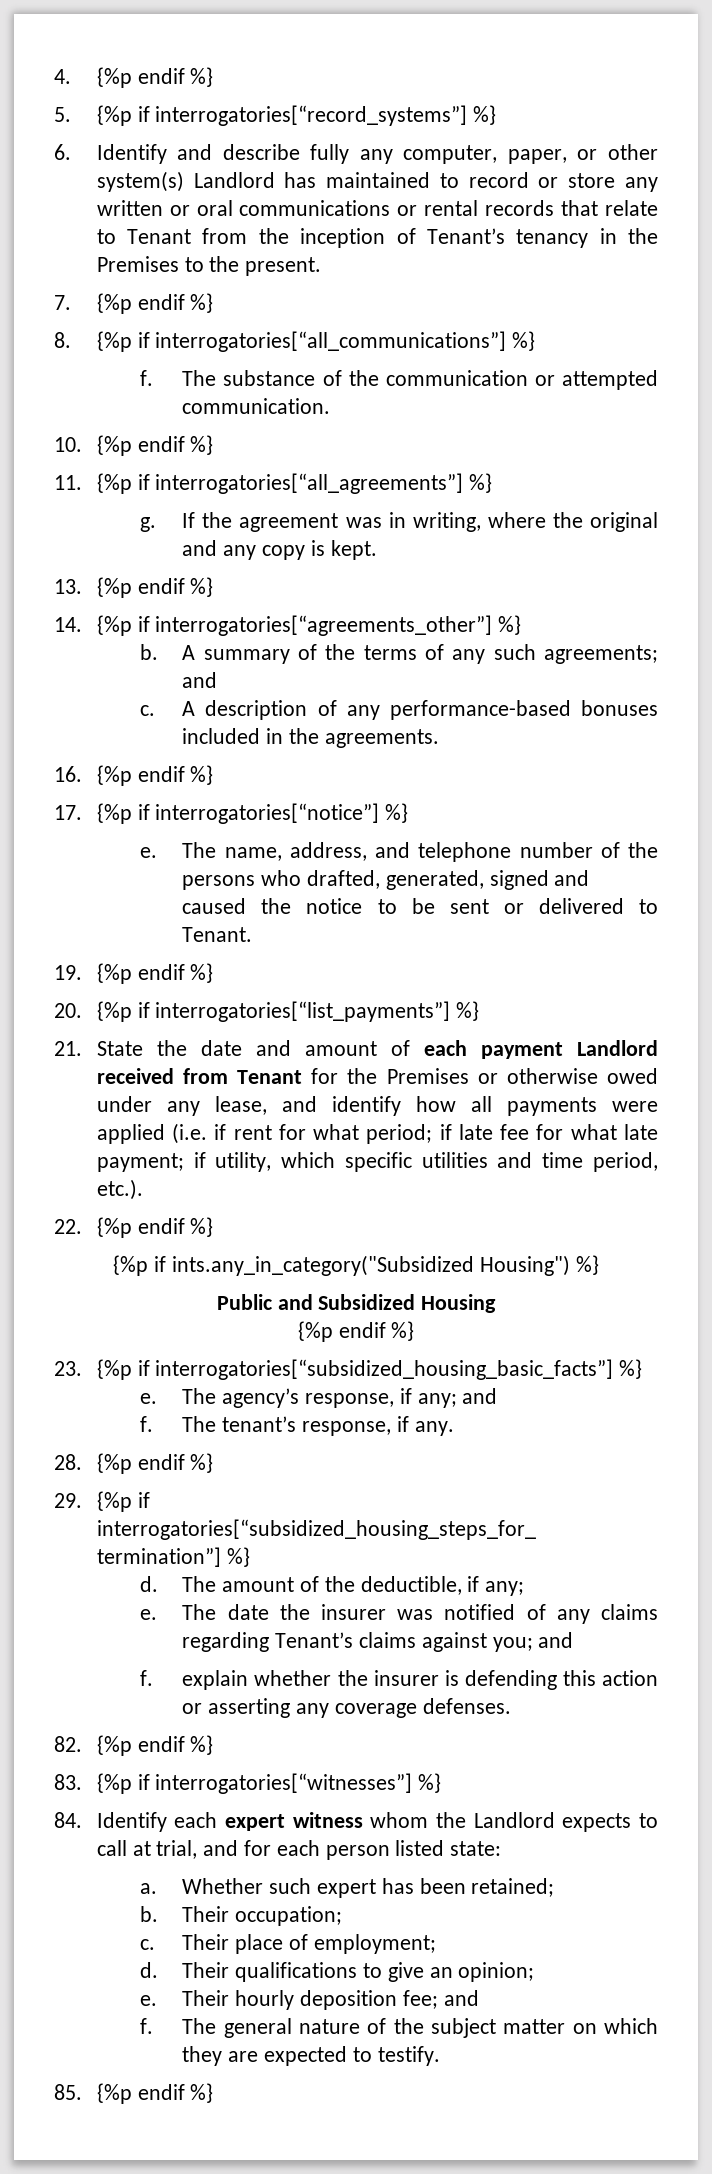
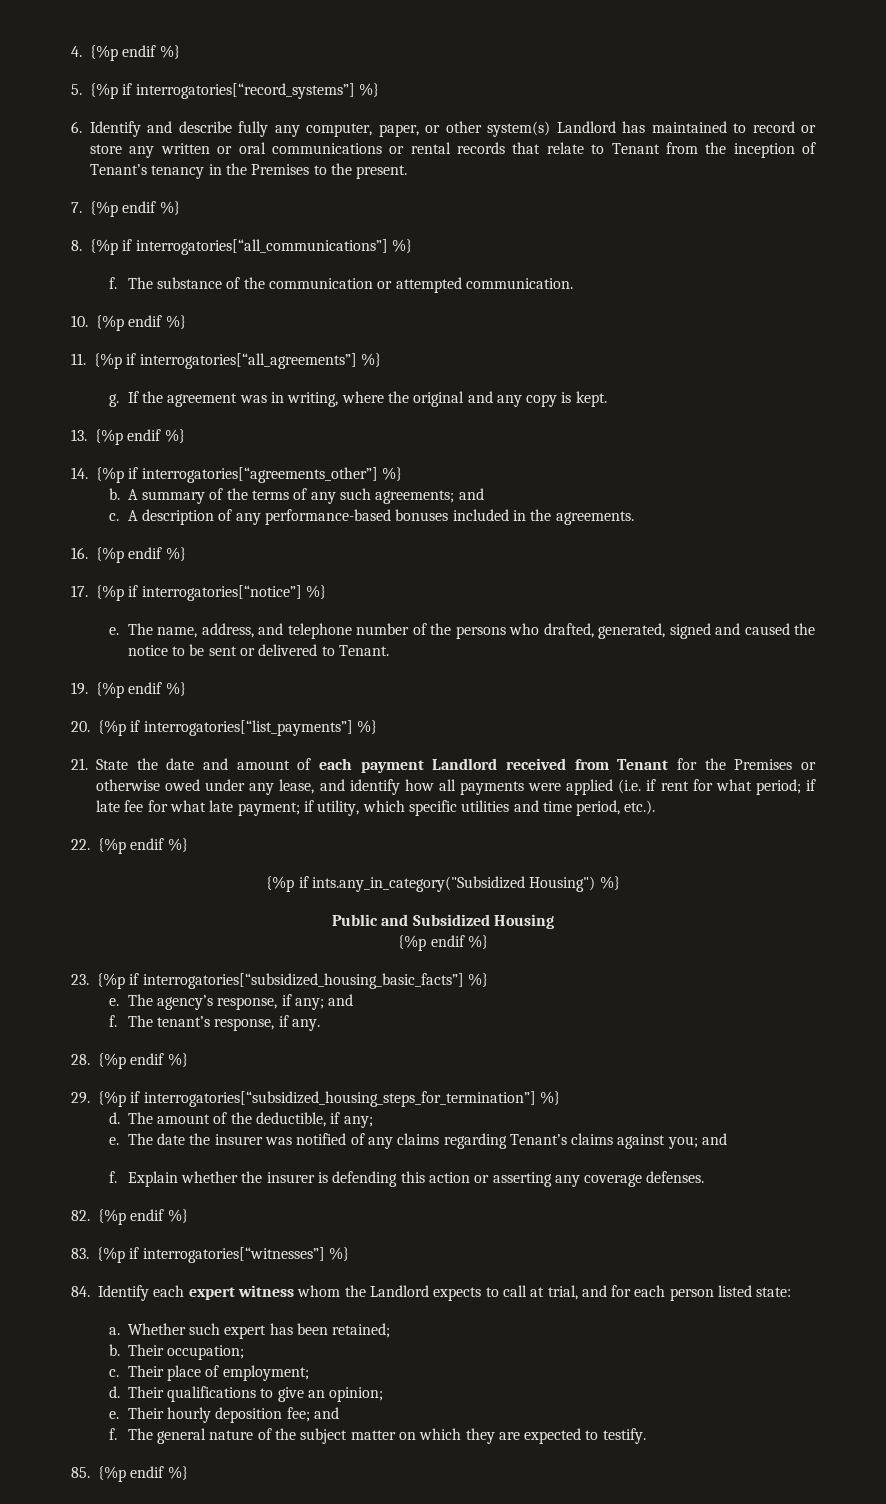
- f. explain whether the insurer is defending this action or asserting any coverage defenses.
+ f. Explain whether the insurer is defending this action or asserting any coverage defenses.

